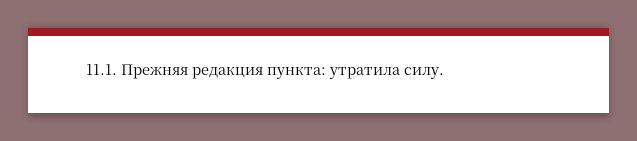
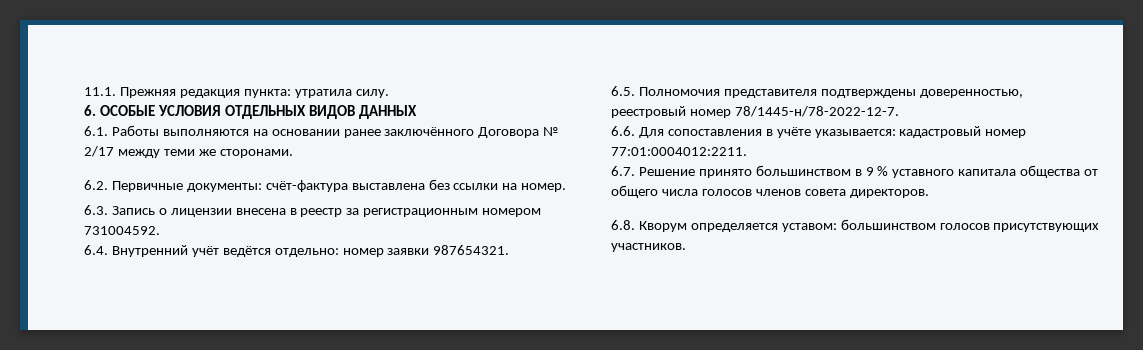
+ 6. ОСОБЫЕ УСЛОВИЯ ОТДЕЛЬНЫХ ВИДОВ ДАННЫХ
+ 6.1. Работы выполняются на основании ранее заключённого Договора № 2/17 между теми же сторонами.
+ 6.2. Первичные документы: счёт-фактура выставлена без ссылки на номер.
+ 6.3. Запись о лицензии внесена в реестр за регистрационным номером 731004592.
+ 6.4. Внутренний учёт ведётся отдельно: номер заявки 987654321.
+ 6.5. Полномочия представителя подтверждены доверенностью, реестровый номер 78/1445-н/78-2022-12-7.
+ 6.6. Для сопоставления в учёте указывается: кадастровый номер 77:01:0004012:2211.
+ 6.7. Решение принято большинством в 9 % уставного капитала общества от общего числа голосов членов совета директоров.
+ 6.8. Кворум определяется уставом: большинством голосов присутствующих участников.

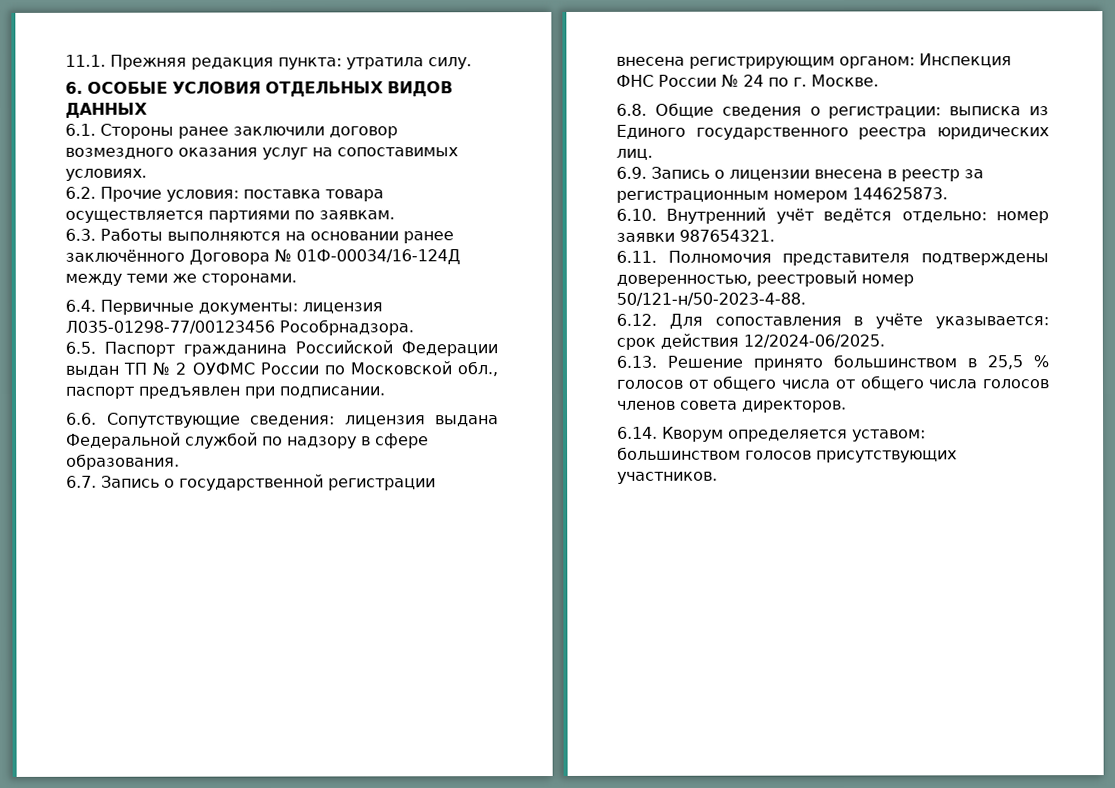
- 6.1. Работы выполняются на основании ранее заключённого Договора № 2/17 между теми же сторонами.
+ 6.1. Стороны ранее заключили договор возмездного оказания услуг на сопоставимых условиях.
+ 6.2. Прочие условия: поставка товара осуществляется партиями по заявкам.
+ 6.3. Работы выполняются на основании ранее заключённого Договора № 01Ф-00034/16-124Д между теми же сторонами.
- 6.2. Первичные документы: счёт-фактура выставлена без ссылки на номер.
- 6.3. Запись о лицензии внесена в реестр за регистрационным номером 731004592.
- 6.4. Внутренний учёт ведётся отдельно: номер заявки 987654321.
+ 6.4. Первичные документы: лицензия Л035-01298-77/00123456 Рособрнадзора.
+ 6.5. Паспорт гражданина Российской Федерации выдан ТП № 2 ОУФМС России по Московской обл., паспорт предъявлен при подписании.
+ 6.6. Сопутствующие сведения: лицензия выдана Федеральной службой по надзору в сфере образования.
+ 6.7. Запись о государственной регистрации внесена регистрирующим органом: Инспекция ФНС России № 24 по г. Москве.
+ 6.8. Общие сведения о регистрации: выписка из Единого государственного реестра юридических лиц.
+ 6.9. Запись о лицензии внесена в реестр за регистрационным номером 144625873.
+ 6.10. Внутренний учёт ведётся отдельно: номер заявки 987654321.
- 6.5. Полномочия представителя подтверждены доверенностью, реестровый номер 78/1445-н/78-2022-12-7.
- 6.6. Для сопоставления в учёте указывается: кадастровый номер 77:01:0004012:2211.
- 6.7. Решение принято большинством в 9 % уставного капитала общества от общего числа голосов членов совета директоров.
+ 6.11. Полномочия представителя подтверждены доверенностью, реестровый номер 50/121-н/50-2023-4-88.
+ 6.12. Для сопоставления в учёте указывается: срок действия 12/2024-06/2025.
+ 6.13. Решение принято большинством в 25,5 % голосов от общего числа от общего числа голосов членов совета директоров.
- 6.8. Кворум определяется уставом: большинством голосов присутствующих участников.
+ 6.14. Кворум определяется уставом: большинством голосов присутствующих участников.

